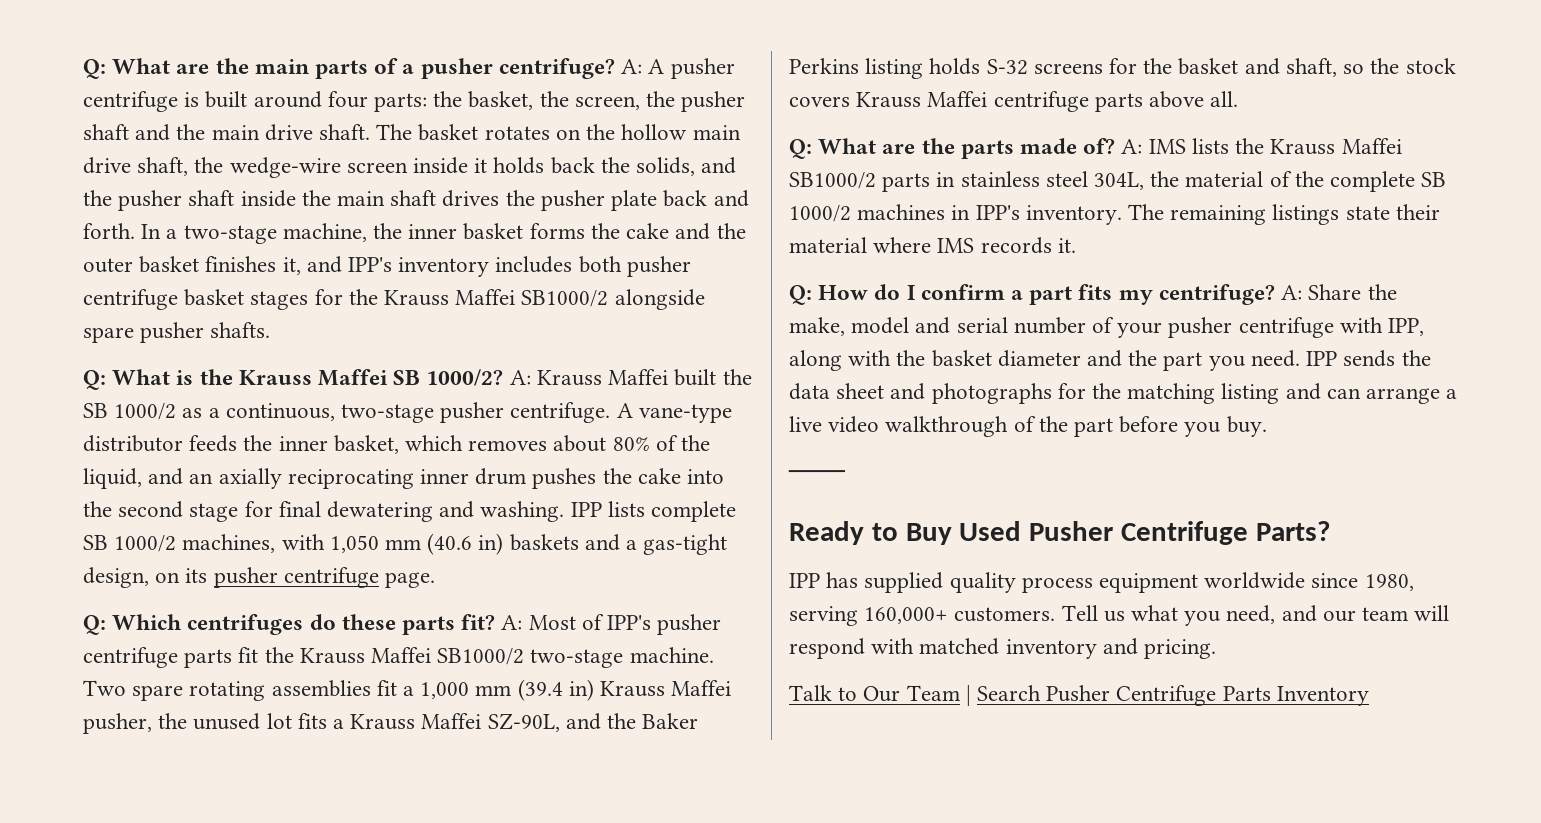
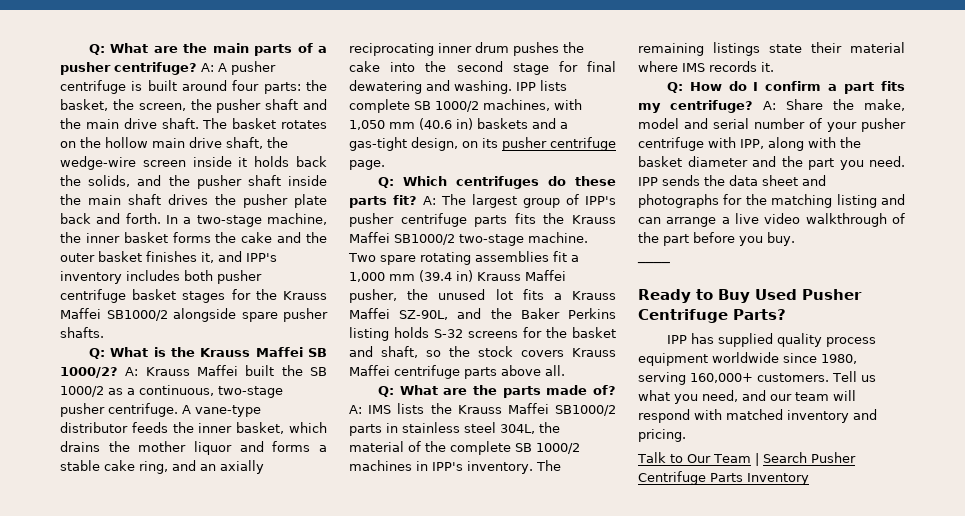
- A vane-type distributor feeds the inner basket, which removes about 80% of the liquid, and an axially reciprocating inner drum pushes the cake into the second stage for final dewatering and washing.
+ A vane-type distributor feeds the inner basket, which drains the mother liquor and forms a stable cake ring, and an axially reciprocating inner drum pushes the cake into the second stage for final dewatering and washing.
- A: Most of IPP's pusher centrifuge parts fit the Krauss Maffei SB1000/2 two-stage machine.
+ A: The largest group of IPP's pusher centrifuge parts fits the Krauss Maffei SB1000/2 two-stage machine.

